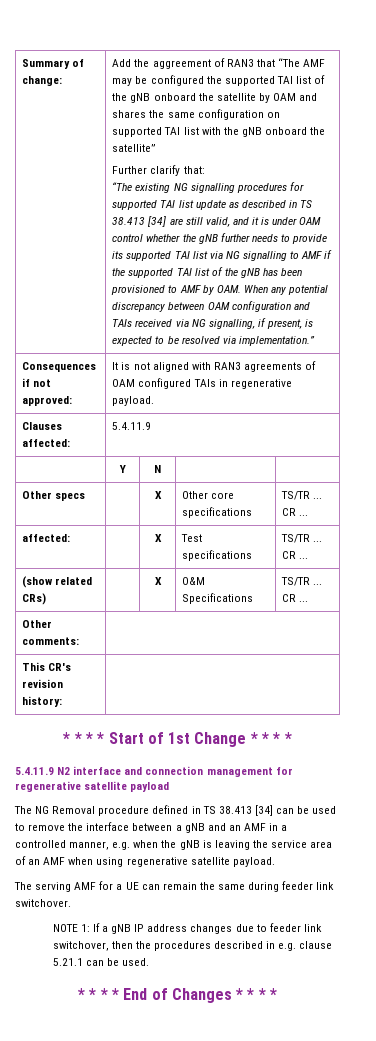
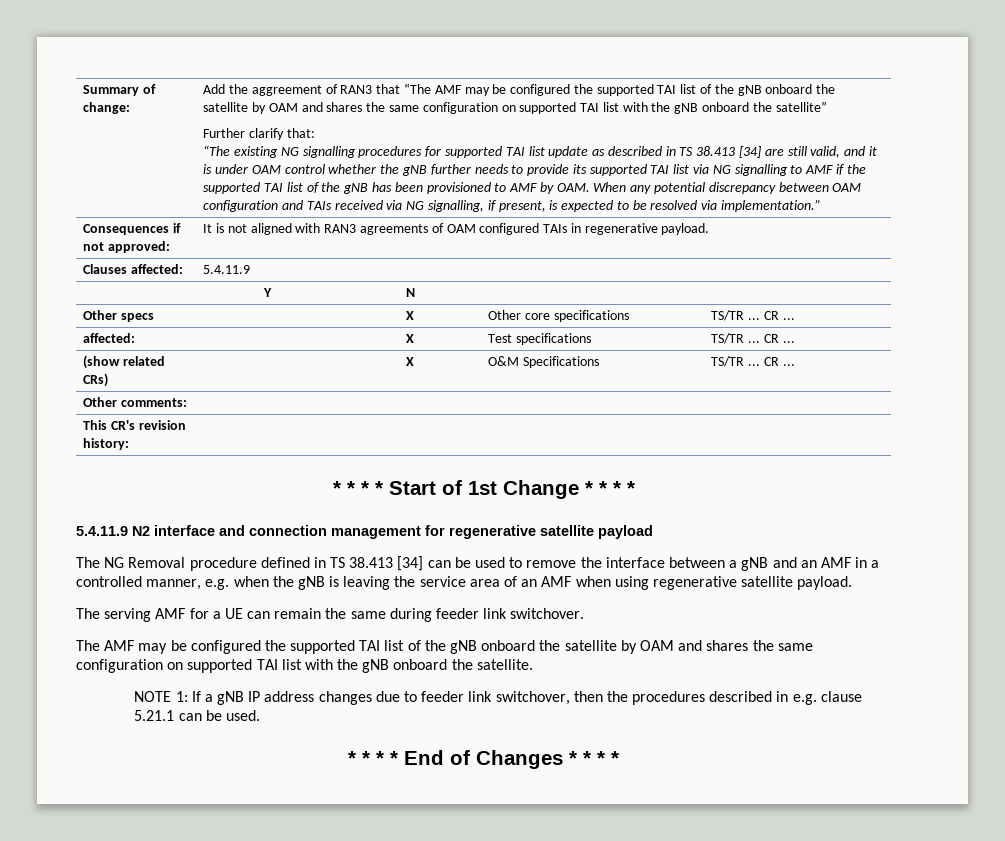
+ The AMF may be configured the supported TAI list of the gNB onboard the satellite by OAM and shares the same configuration on supported TAI list with the gNB onboard the satellite.

